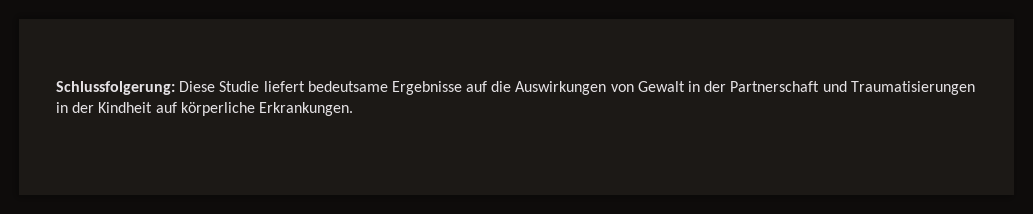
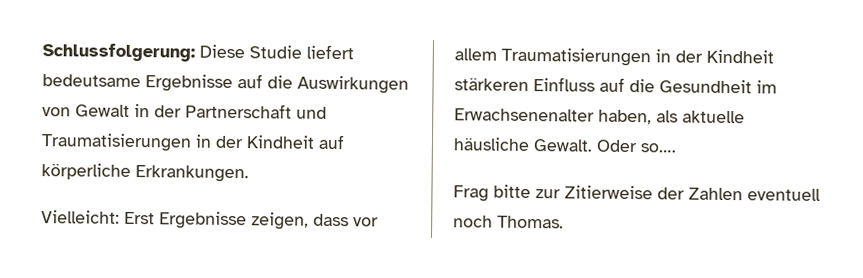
+ Vielleicht: Erst Ergebnisse zeigen, dass vor allem Traumatisierungen in der Kindheit stärkeren Einfluss auf die Gesundheit im Erwachsenenalter haben, als aktuelle häusliche Gewalt. Oder so….
+ Frag bitte zur Zitierweise der Zahlen eventuell noch Thomas.

